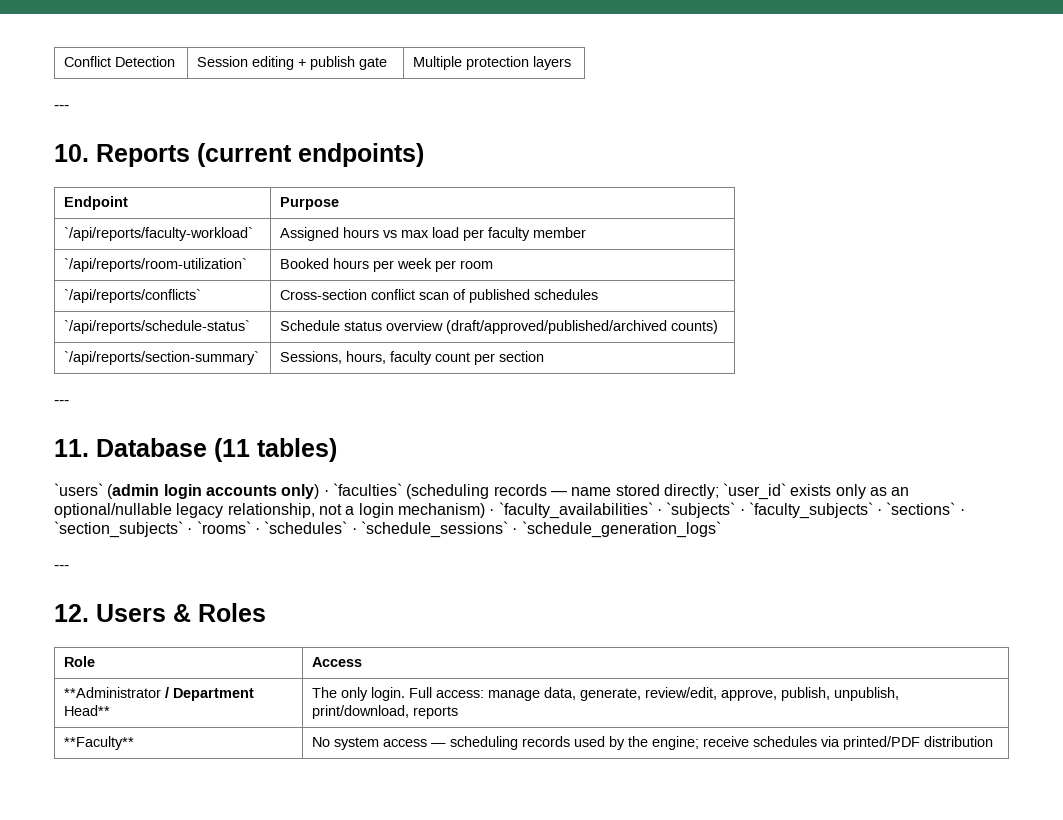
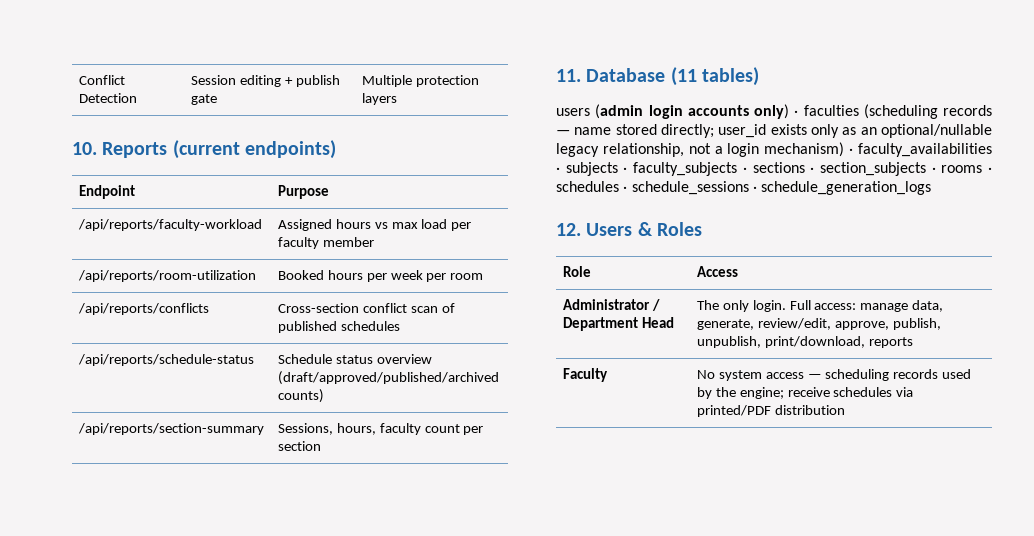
  Conflict Detection | Session editing + publish gate | Multiple protection layers
- ---
- `/api/reports/faculty-workload` | Assigned hours vs max load per faculty member
+ /api/reports/faculty-workload | Assigned hours vs max load per faculty member
- `/api/reports/room-utilization` | Booked hours per week per room
+ /api/reports/room-utilization | Booked hours per week per room
- `/api/reports/conflicts` | Cross-section conflict scan of published schedules
+ /api/reports/conflicts | Cross-section conflict scan of published schedules
- `/api/reports/schedule-status` | Schedule status overview (draft/approved/published/archived counts)
+ /api/reports/schedule-status | Schedule status overview (draft/approved/published/archived counts)
- `/api/reports/section-summary` | Sessions, hours, faculty count per section
- ---
+ /api/reports/section-summary | Sessions, hours, faculty count per section
- `users` (admin login accounts only) · `faculties` (scheduling records — name stored directly; `user_id` exists only as an optional/nullable legacy relationship, not a login mechanism) · `faculty_availabilities` · `subjects` · `faculty_subjects` · `sections` · `section_subjects` · `rooms` · `schedules` · `schedule_sessions` · `schedule_generation_logs`
- ---
+ users (admin login accounts only) · faculties (scheduling records — name stored directly; user_id exists only as an optional/nullable legacy relationship, not a login mechanism) · faculty_availabilities · subjects · faculty_subjects · sections · section_subjects · rooms · schedules · schedule_sessions · schedule_generation_logs
- **Administrator / Department Head** | The only login. Full access: manage data, generate, review/edit, approve, publish, unpublish, print/download, reports
+ Administrator / Department Head | The only login. Full access: manage data, generate, review/edit, approve, publish, unpublish, print/download, reports
- **Faculty** | No system access — scheduling records used by the engine; receive schedules via printed/PDF distribution
+ Faculty | No system access — scheduling records used by the engine; receive schedules via printed/PDF distribution

